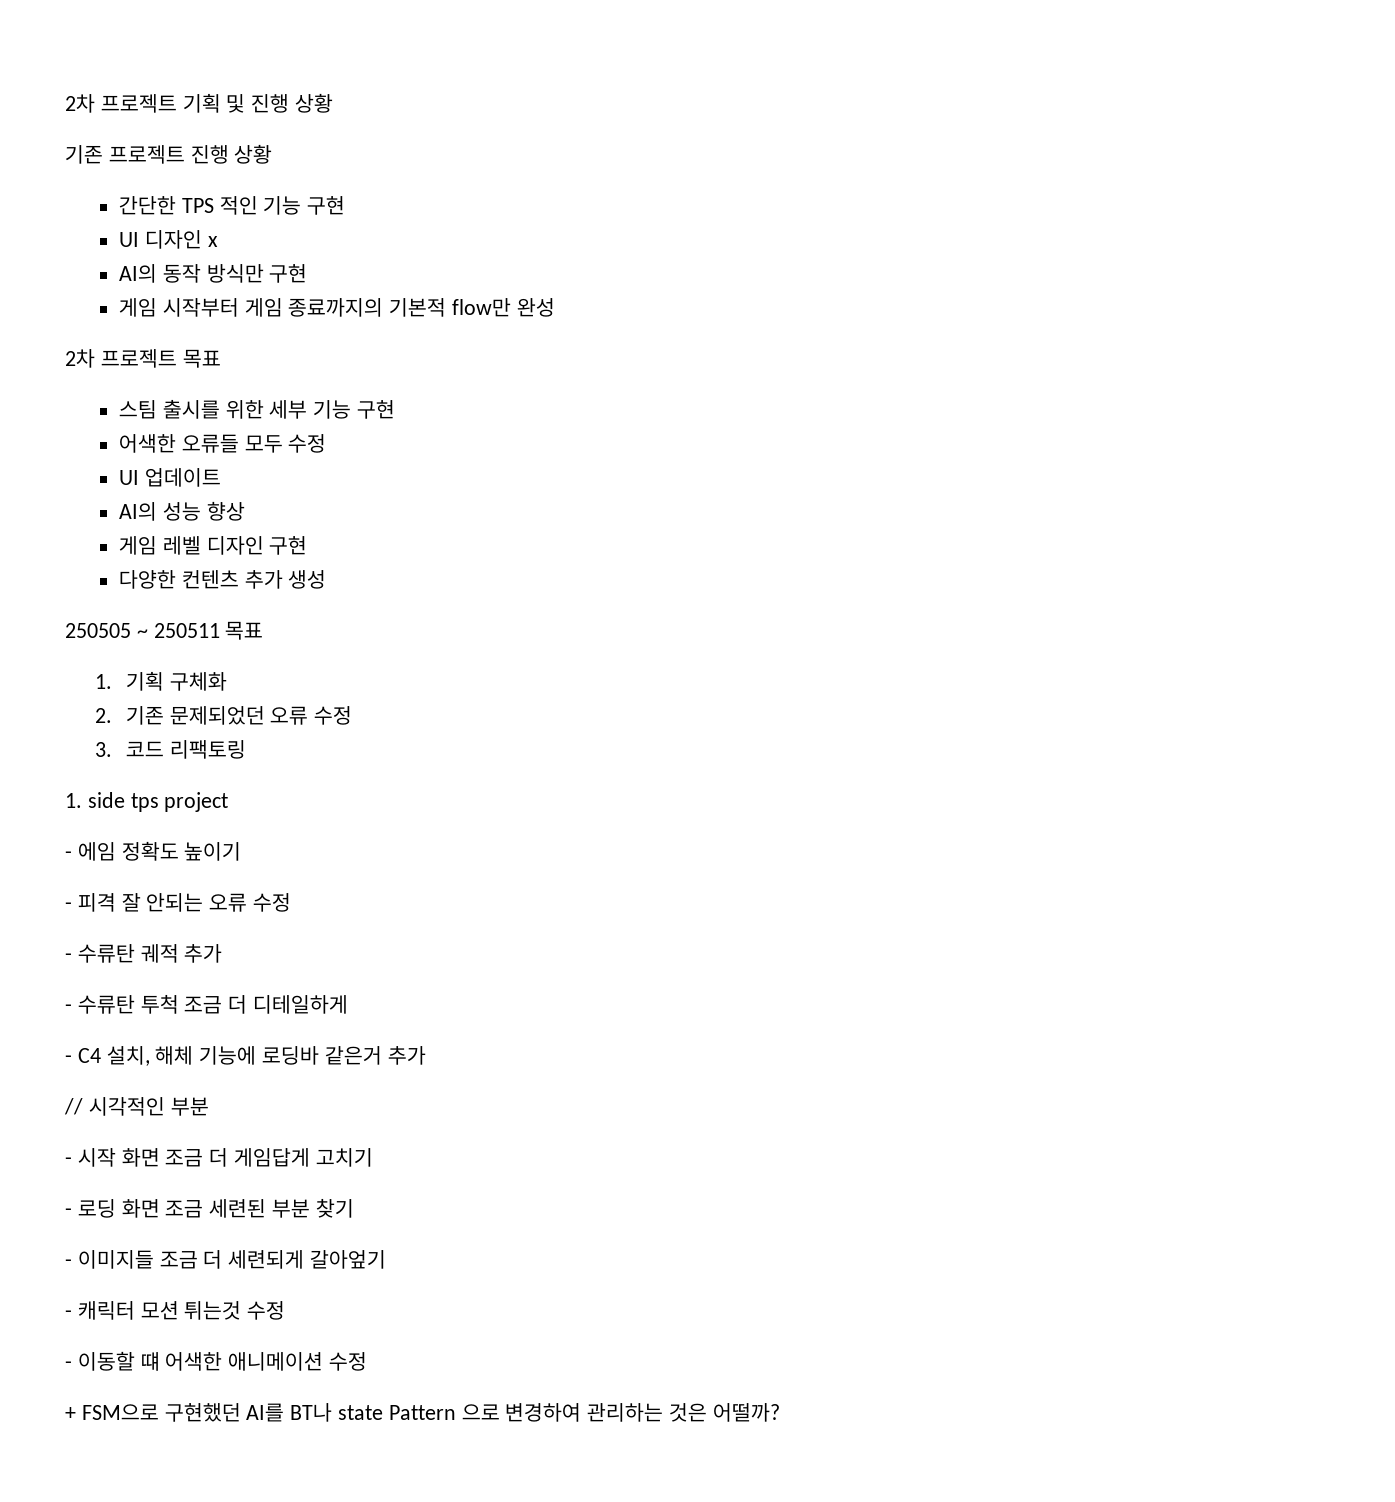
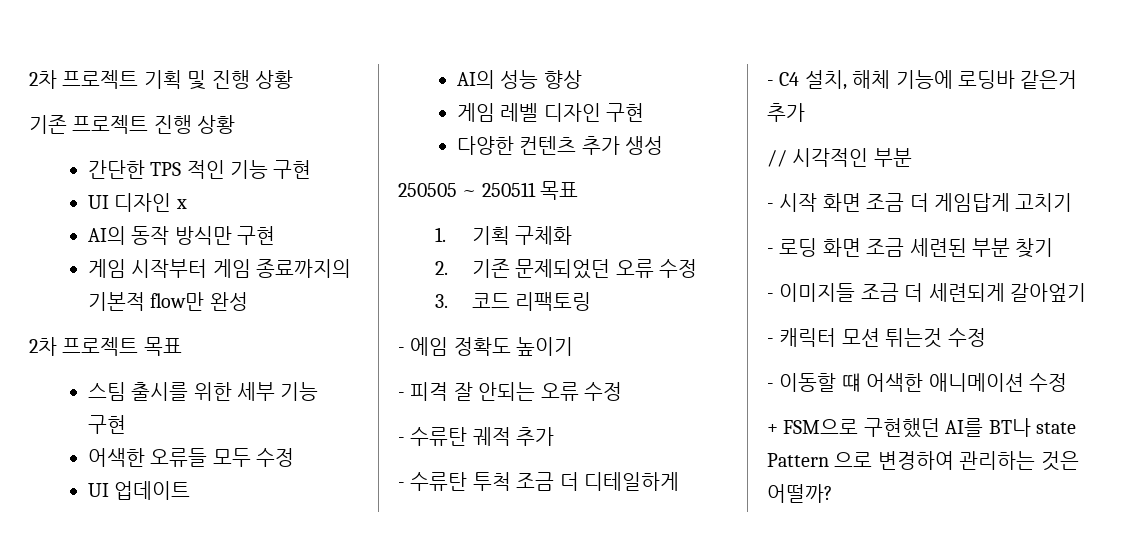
- 1. side tps project

